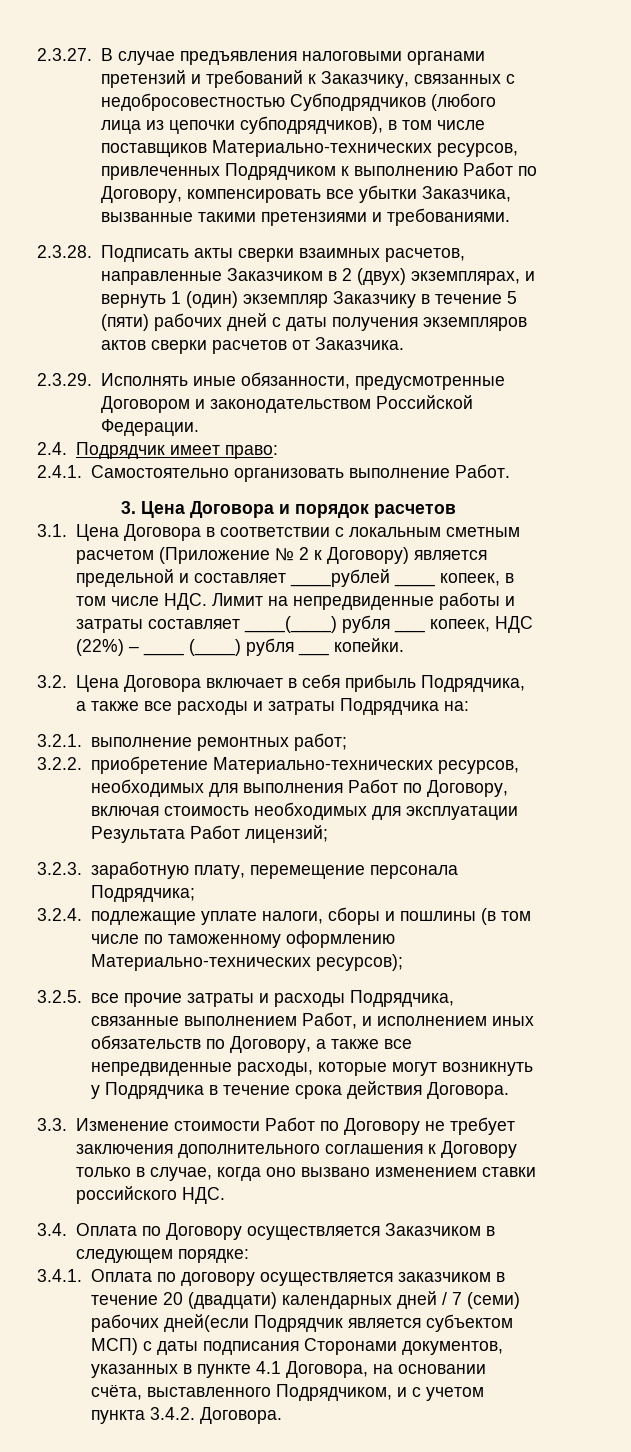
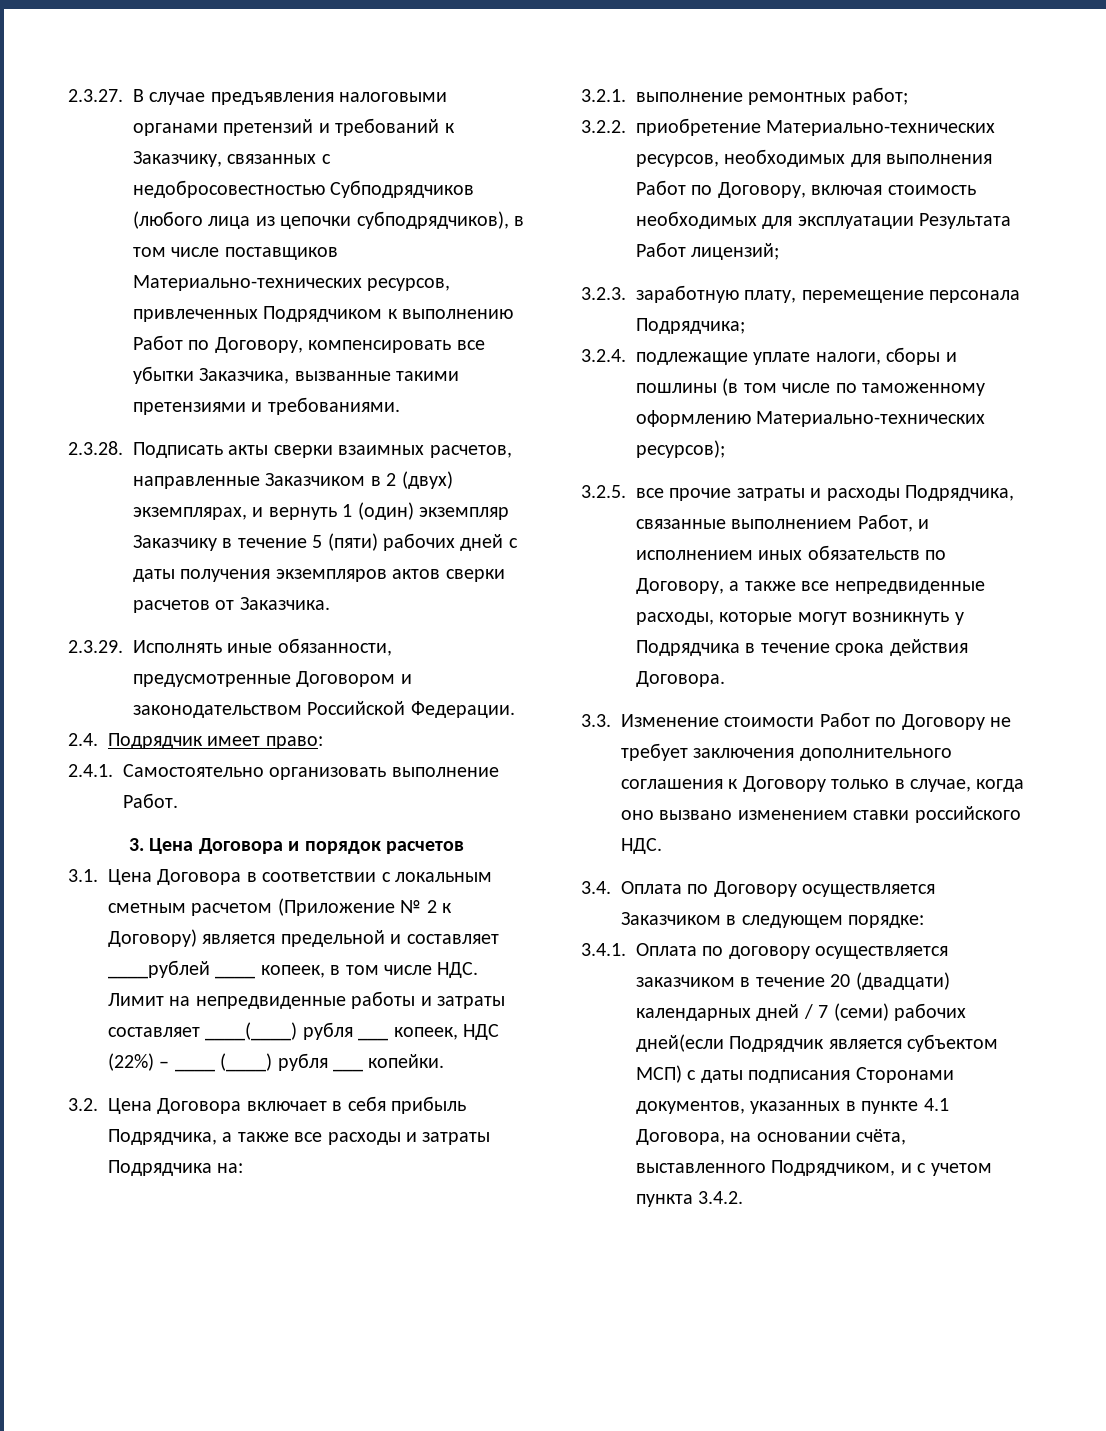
- 3.4.1. Оплата по договору осуществляется заказчиком в течение 20 (двадцати) календарных дней / 7 (семи) рабочих дней(если Подрядчик является субъектом МСП) с даты подписания Сторонами документов, указанных в пункте 4.1 Договора, на основании счёта, выставленного Подрядчиком, и с учетом пункта 3.4.2. Договора.
+ 3.4.1. Оплата по договору осуществляется заказчиком в течение 20 (двадцати) календарных дней / 7 (семи) рабочих дней(если Подрядчик является субъектом МСП) с даты подписания Сторонами документов, указанных в пункте 4.1 Договора, на основании счёта, выставленного Подрядчиком, и с учетом пункта 3.4.2.

